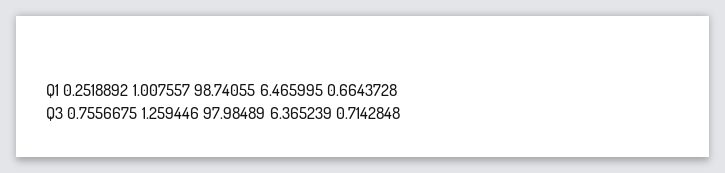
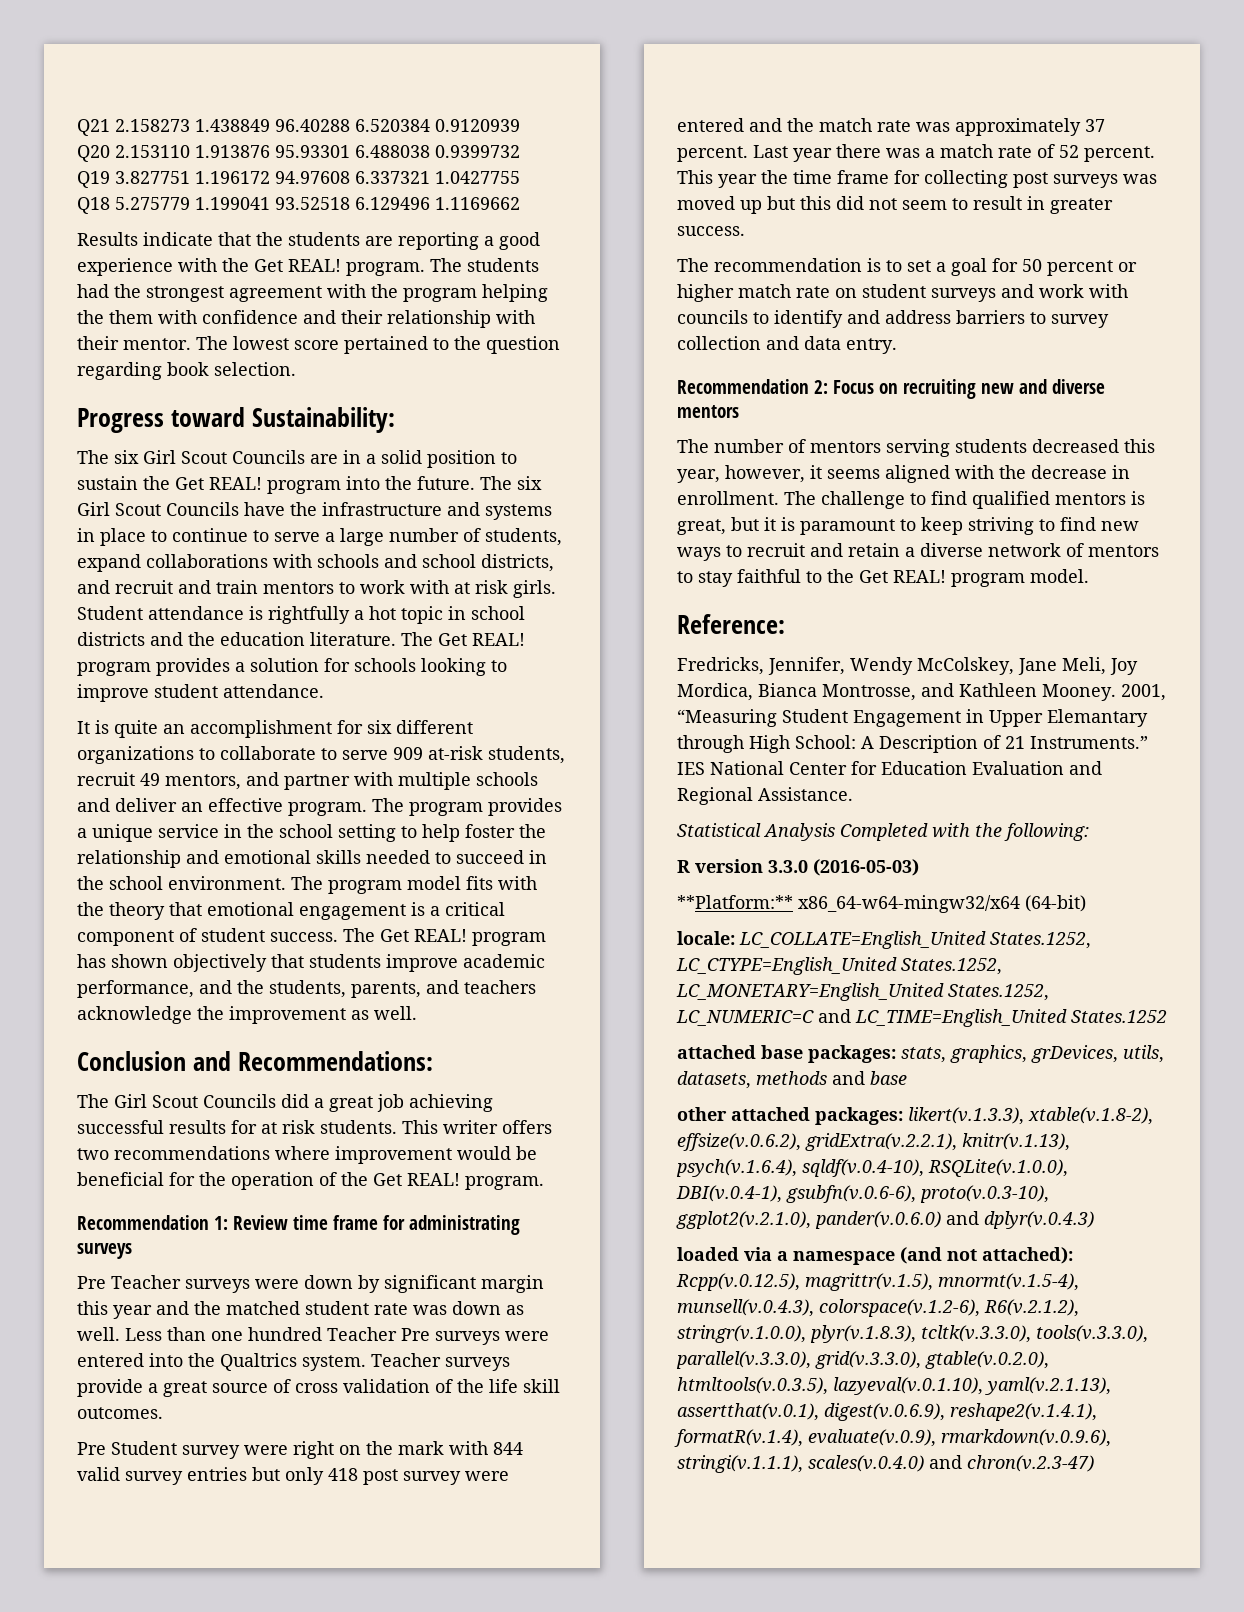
- Q1 0.2518892 1.007557 98.74055 6.465995 0.6643728
- Q3 0.7556675 1.259446 97.98489 6.365239 0.7142848
+ Q21 2.158273 1.438849 96.40288 6.520384 0.9120939
+ Q20 2.153110 1.913876 95.93301 6.488038 0.9399732
+ Q19 3.827751 1.196172 94.97608 6.337321 1.0427755
+ Q18 5.275779 1.199041 93.52518 6.129496 1.1169662
+ Results indicate that the students are reporting a good experience with the Get REAL! program. The students had the strongest agreement with the program helping the them with confidence and their relationship with their mentor. The lowest score pertained to the question regarding book selection.
+ Progress toward Sustainability:
+ The six Girl Scout Councils are in a solid position to sustain the Get REAL! program into the future. The six Girl Scout Councils have the infrastructure and systems in place to continue to serve a large number of students, expand collaborations with schools and school districts, and recruit and train mentors to work with at risk girls. Student attendance is rightfully a hot topic in school districts and the education literature. The Get REAL! program provides a solution for schools looking to improve student attendance.
+ It is quite an accomplishment for six different organizations to collaborate to serve 909 at-risk students, recruit 49 mentors, and partner with multiple schools and deliver an effective program. The program provides a unique service in the school setting to help foster the relationship and emotional skills needed to succeed in the school environment. The program model fits with the theory that emotional engagement is a critical component of student success. The Get REAL! program has shown objectively that students improve academic performance, and the students, parents, and teachers acknowledge the improvement as well.
+ Conclusion and Recommendations:
+ The Girl Scout Councils did a great job achieving successful results for at risk students. This writer offers two recommendations where improvement would be beneficial for the operation of the Get REAL! program.
+ Recommendation 1: Review time frame for administrating surveys
+ Pre Teacher surveys were down by significant margin this year and the matched student rate was down as well. Less than one hundred Teacher Pre surveys were entered into the Qualtrics system. Teacher surveys provide a great source of cross validation of the life skill outcomes.
+ Pre Student survey were right on the mark with 844 valid survey entries but only 418 post survey were entered and the match rate was approximately 37 percent. Last year there was a match rate of 52 percent. This year the time frame for collecting post surveys was moved up but this did not seem to result in greater success.
+ The recommendation is to set a goal for 50 percent or higher match rate on student surveys and work with councils to identify and address barriers to survey collection and data entry.
+ Recommendation 2: Focus on recruiting new and diverse mentors
+ The number of mentors serving students decreased this year, however, it seems aligned with the decrease in enrollment. The challenge to find qualified mentors is great, but it is paramount to keep striving to find new ways to recruit and retain a diverse network of mentors to stay faithful to the Get REAL! program model.
+ Reference:
+ Fredricks, Jennifer, Wendy McColskey, Jane Meli, Joy Mordica, Bianca Montrosse, and Kathleen Mooney. 2001, “Measuring Student Engagement in Upper Elemantary through High School: A Description of 21 Instruments.” IES National Center for Education Evaluation and Regional Assistance.
+ Statistical Analysis Completed with the following:
+ R version 3.3.0 (2016-05-03)
+ **Platform:** x86_64-w64-mingw32/x64 (64-bit)
+ locale: LC_COLLATE=English_United States.1252, LC_CTYPE=English_United States.1252, LC_MONETARY=English_United States.1252, LC_NUMERIC=C and LC_TIME=English_United States.1252
+ attached base packages: stats, graphics, grDevices, utils, datasets, methods and base
+ other attached packages: likert(v.1.3.3), xtable(v.1.8-2), effsize(v.0.6.2), gridExtra(v.2.2.1), knitr(v.1.13), psych(v.1.6.4), sqldf(v.0.4-10), RSQLite(v.1.0.0), DBI(v.0.4-1), gsubfn(v.0.6-6), proto(v.0.3-10), ggplot2(v.2.1.0), pander(v.0.6.0) and dplyr(v.0.4.3)
+ loaded via a namespace (and not attached): Rcpp(v.0.12.5), magrittr(v.1.5), mnormt(v.1.5-4), munsell(v.0.4.3), colorspace(v.1.2-6), R6(v.2.1.2), stringr(v.1.0.0), plyr(v.1.8.3), tcltk(v.3.3.0), tools(v.3.3.0), parallel(v.3.3.0), grid(v.3.3.0), gtable(v.0.2.0), htmltools(v.0.3.5), lazyeval(v.0.1.10), yaml(v.2.1.13), assertthat(v.0.1), digest(v.0.6.9), reshape2(v.1.4.1), formatR(v.1.4), evaluate(v.0.9), rmarkdown(v.0.9.6), stringi(v.1.1.1), scales(v.0.4.0) and chron(v.2.3-47)

